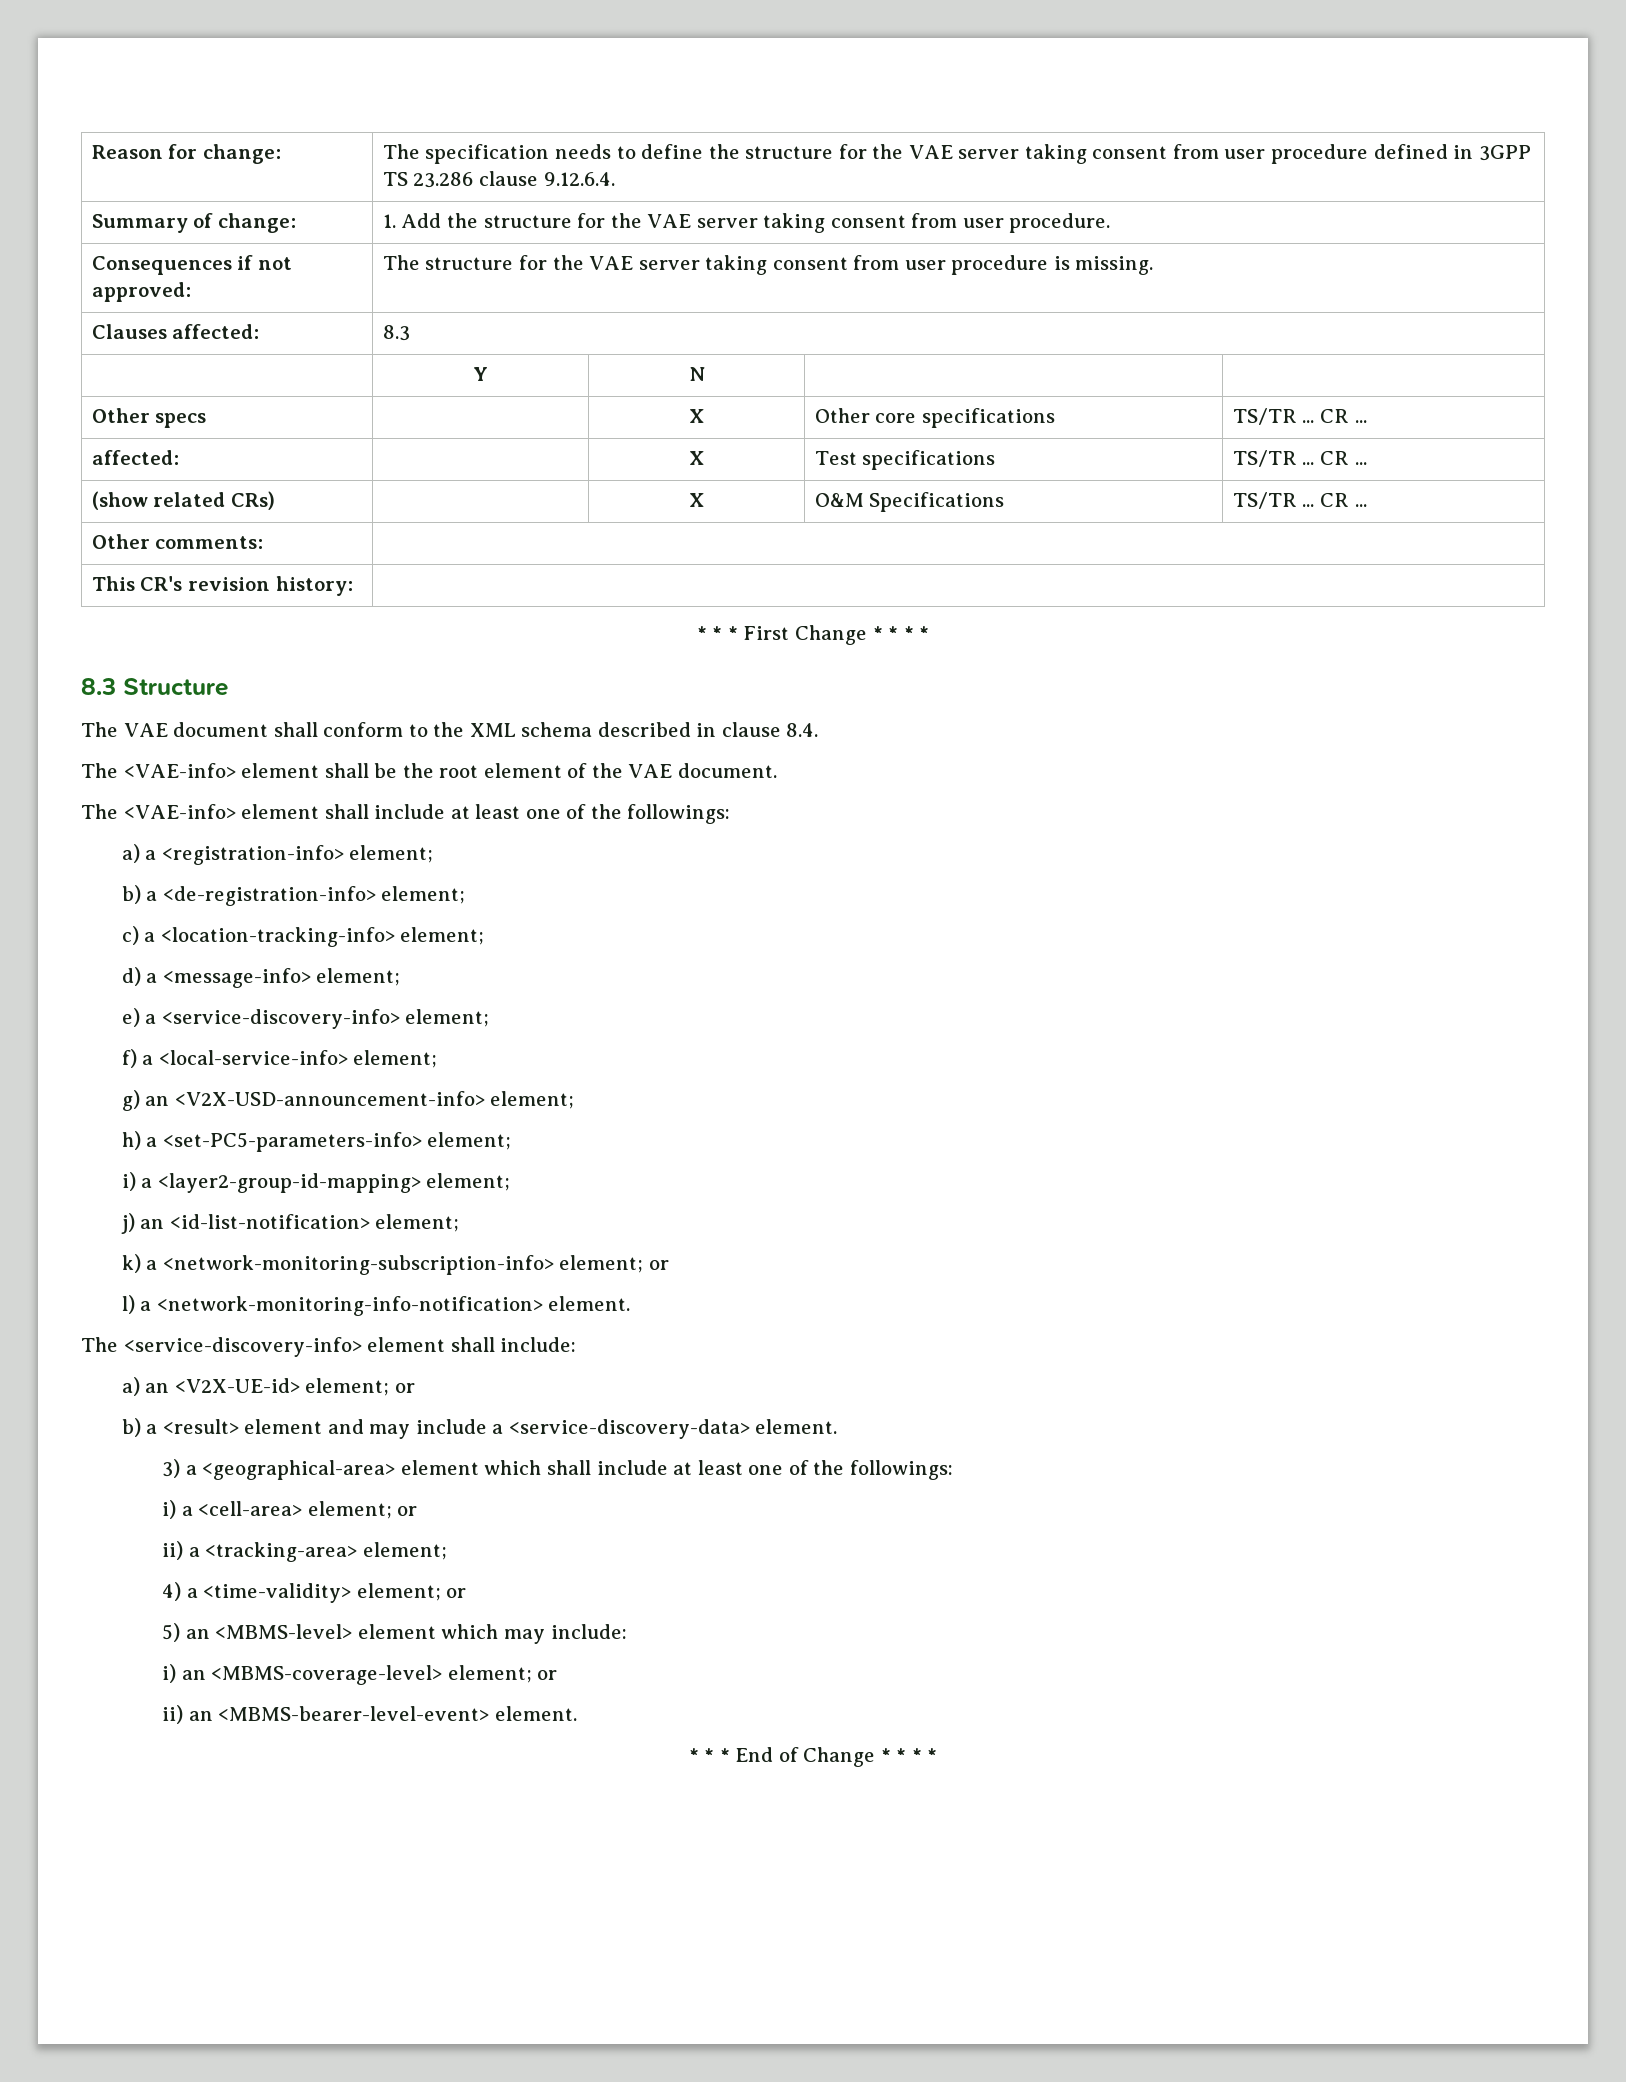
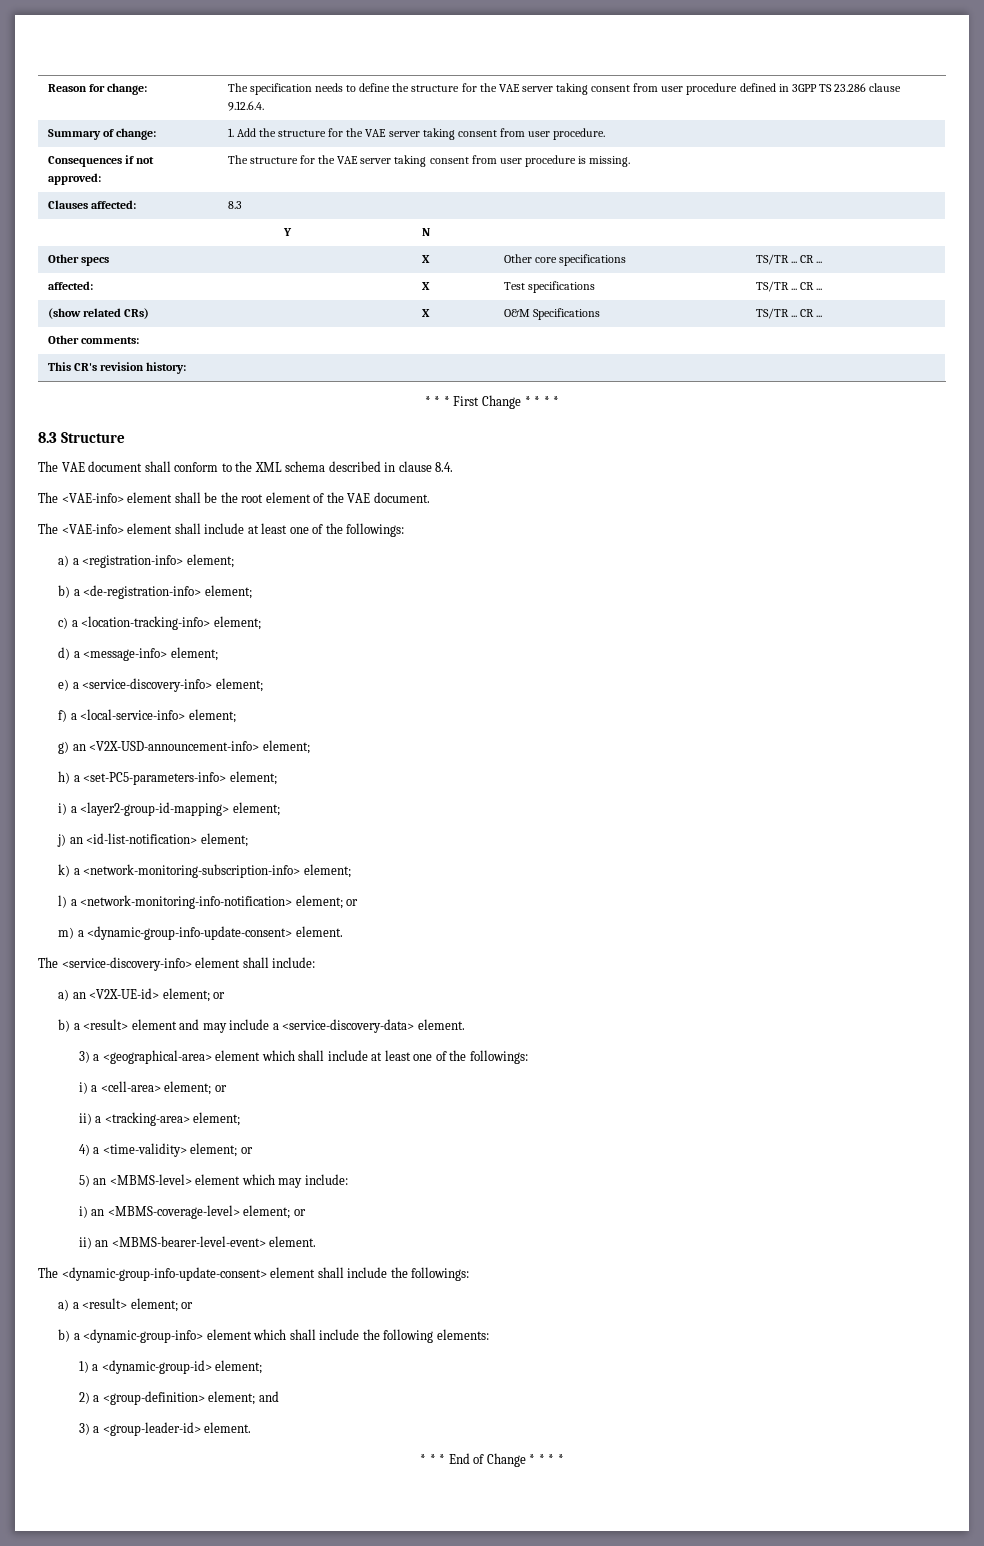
- k) a <network-monitoring-subscription-info> element; or
+ k) a <network-monitoring-subscription-info> element;
- l) a <network-monitoring-info-notification> element.
+ l) a <network-monitoring-info-notification> element; or
+ m) a <dynamic-group-info-update-consent> element.
+ The <dynamic-group-info-update-consent> element shall include the followings:
+ a) a <result> element; or
+ b) a <dynamic-group-info> element which shall include the following elements:
+ 1) a <dynamic-group-id> element;
+ 2) a <group-definition> element; and
+ 3) a <group-leader-id> element.

